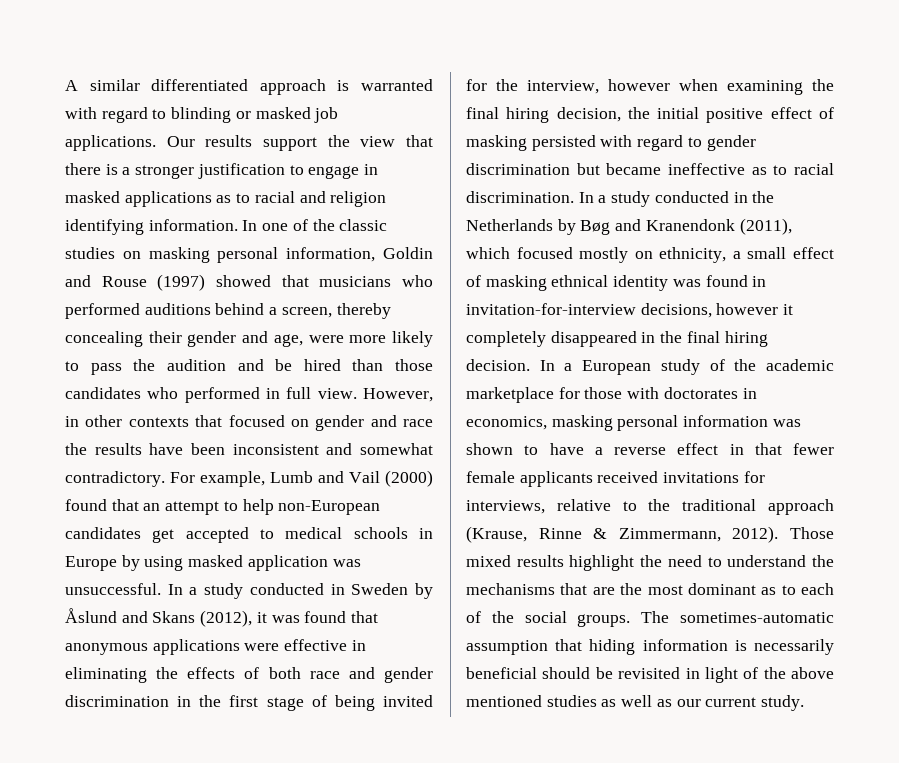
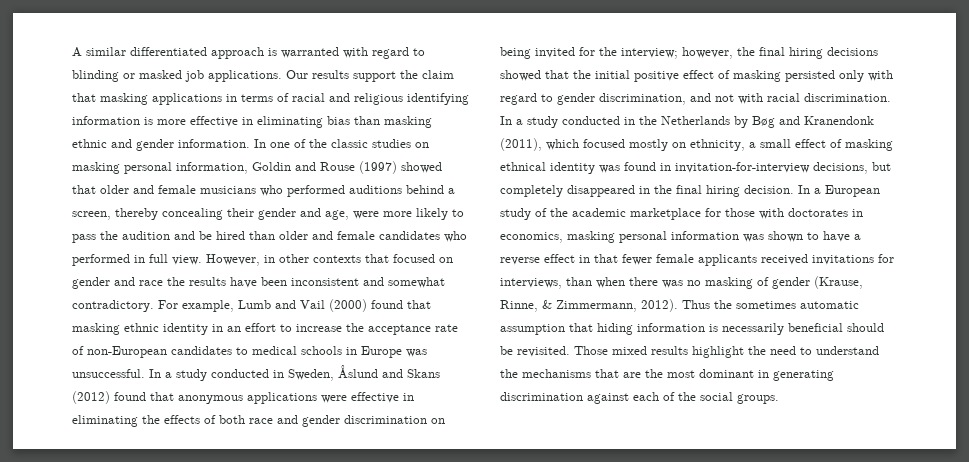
- Our results support the view that there is a stronger justification to engage in masked applications as to racial and religion identifying information.
+ Our results support the claim that masking applications in terms of racial and religious identifying information is more effective in eliminating bias than masking ethnic and gender information.
- In one of the classic studies on masking personal information, Goldin and Rouse (1997) showed that musicians who performed auditions behind a screen, thereby concealing their gender and age, were more likely to pass the audition and be hired than those candidates who performed in full view.
+ In one of the classic studies on masking personal information, Goldin and Rouse (1997) showed that older and female musicians who performed auditions behind a screen, thereby concealing their gender and age, were more likely to pass the audition and be hired than older and female candidates who performed in full view.
- For example, Lumb and Vail (2000) found that an attempt to help non-European candidates get accepted to medical schools in Europe by using masked application was unsuccessful.
+ For example, Lumb and Vail (2000) found that masking ethnic identity in an effort to increase the acceptance rate of non-European candidates to medical schools in Europe was unsuccessful.
- In a study conducted in Sweden by Åslund and Skans (2012), it was found that anonymous applications were effective in eliminating the effects of both race and gender discrimination in the first stage of being invited for the interview, however when examining the final hiring decision, the initial positive effect of masking persisted with regard to gender discrimination but became ineffective as to racial discrimination.
+ In a study conducted in Sweden, Åslund and Skans (2012) found that anonymous applications were effective in eliminating the effects of both race and gender discrimination on being invited for the interview; however, the final hiring decisions showed that the initial positive effect of masking persisted only with regard to gender discrimination, and not with racial discrimination.
- In a study conducted in the Netherlands by Bøg and Kranendonk (2011), which focused mostly on ethnicity, a small effect of masking ethnical identity was found in invitation-for-interview decisions, however it completely disappeared in the final hiring decision.
+ In a study conducted in the Netherlands by Bøg and Kranendonk (2011), which focused mostly on ethnicity, a small effect of masking ethnical identity was found in invitation-for-interview decisions, but completely disappeared in the final hiring decision.
- In a European study of the academic marketplace for those with doctorates in economics, masking personal information was shown to have a reverse effect in that fewer female applicants received invitations for interviews, relative to the traditional approach (Krause, Rinne & Zimmermann, 2012).
+ In a European study of the academic marketplace for those with doctorates in economics, masking personal information was shown to have a reverse effect in that fewer female applicants received invitations for interviews, than when there was no masking of gender (Krause, Rinne, & Zimmermann, 2012). Thus the sometimes automatic assumption that hiding information is necessarily beneficial should be revisited.
- Those mixed results highlight the need to understand the mechanisms that are the most dominant as to each of the social groups. The sometimes-automatic assumption that hiding information is necessarily beneficial should be revisited in light of the above mentioned studies as well as our current study.
+ Those mixed results highlight the need to understand the mechanisms that are the most dominant in generating discrimination against each of the social groups.

